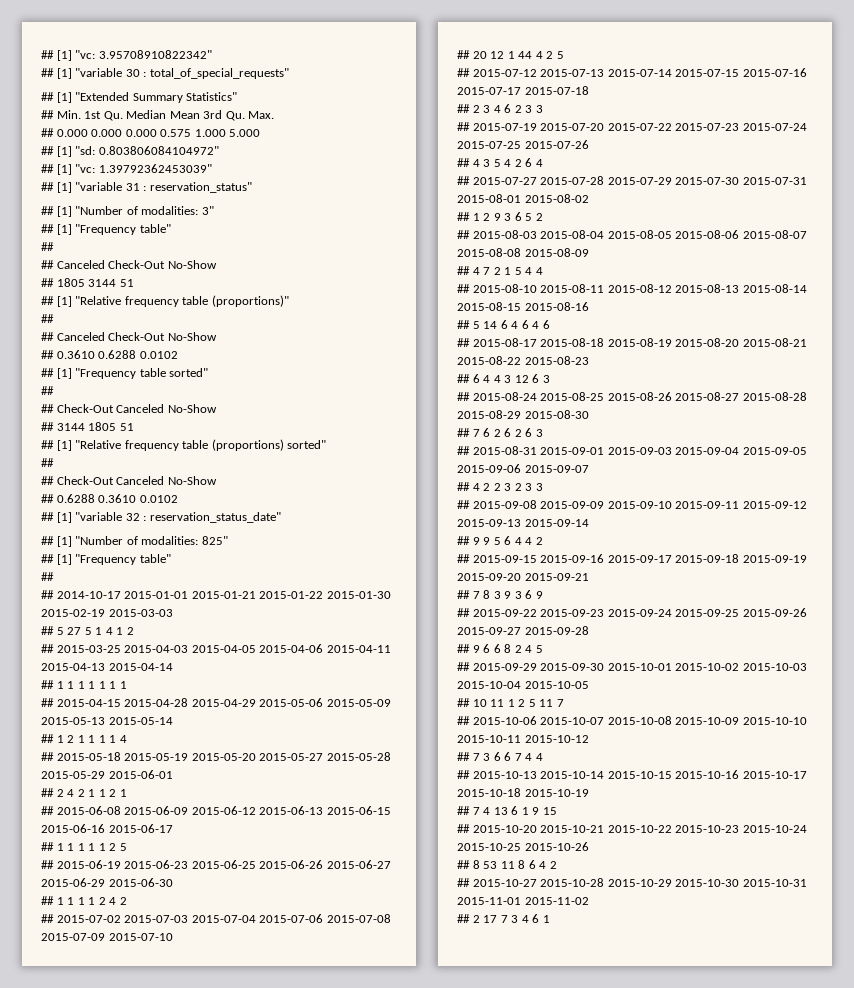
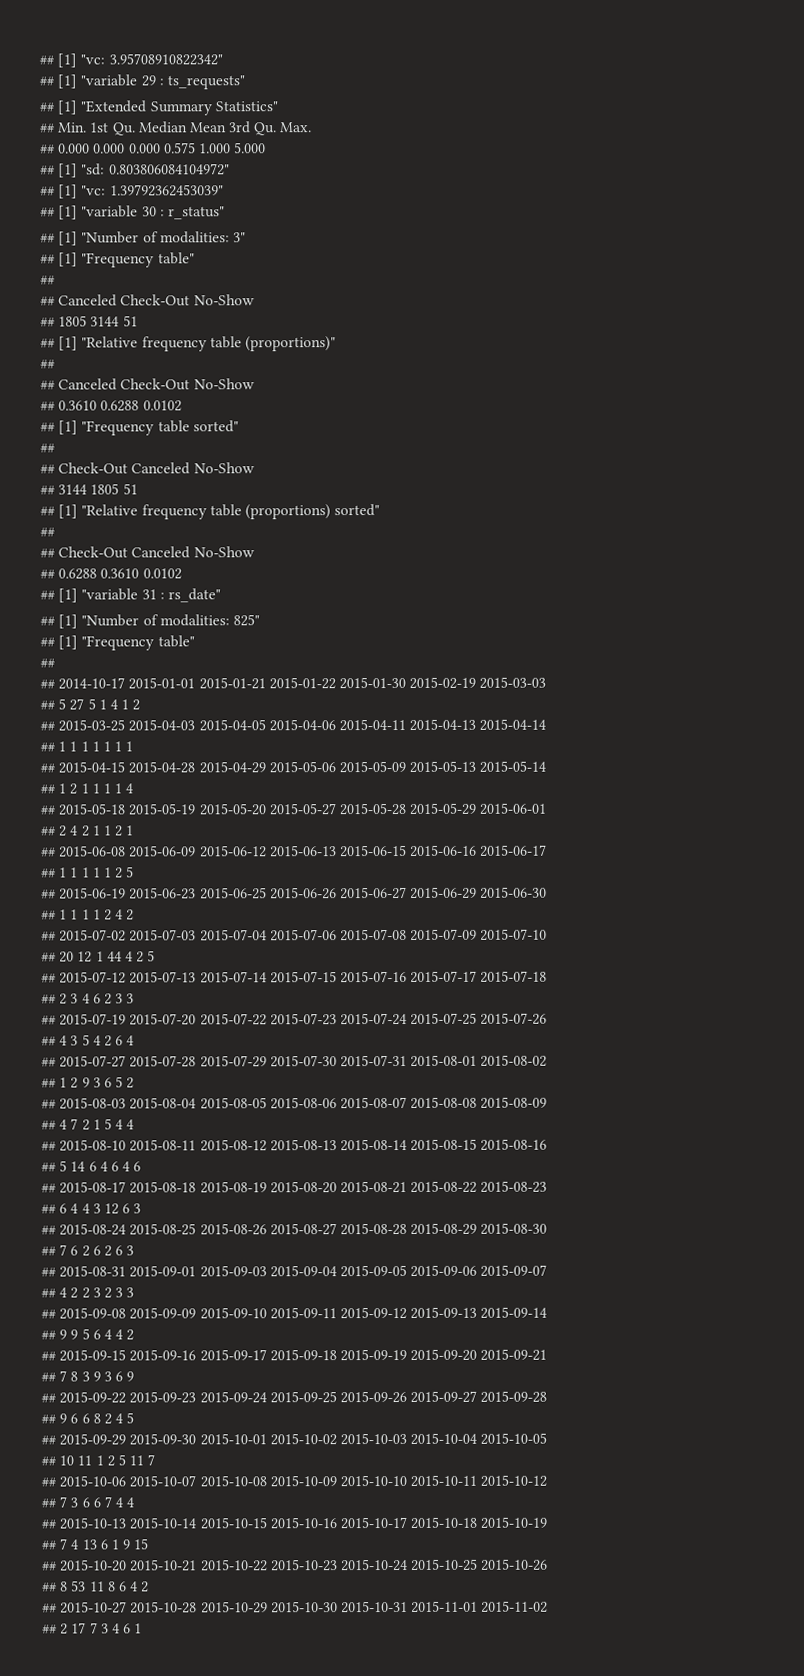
- ## [1] "variable 30 : total_of_special_requests"
+ ## [1] "variable 29 : ts_requests"
- ## [1] "variable 31 : reservation_status"
+ ## [1] "variable 30 : r_status"
- ## [1] "variable 32 : reservation_status_date"
+ ## [1] "variable 31 : rs_date"

